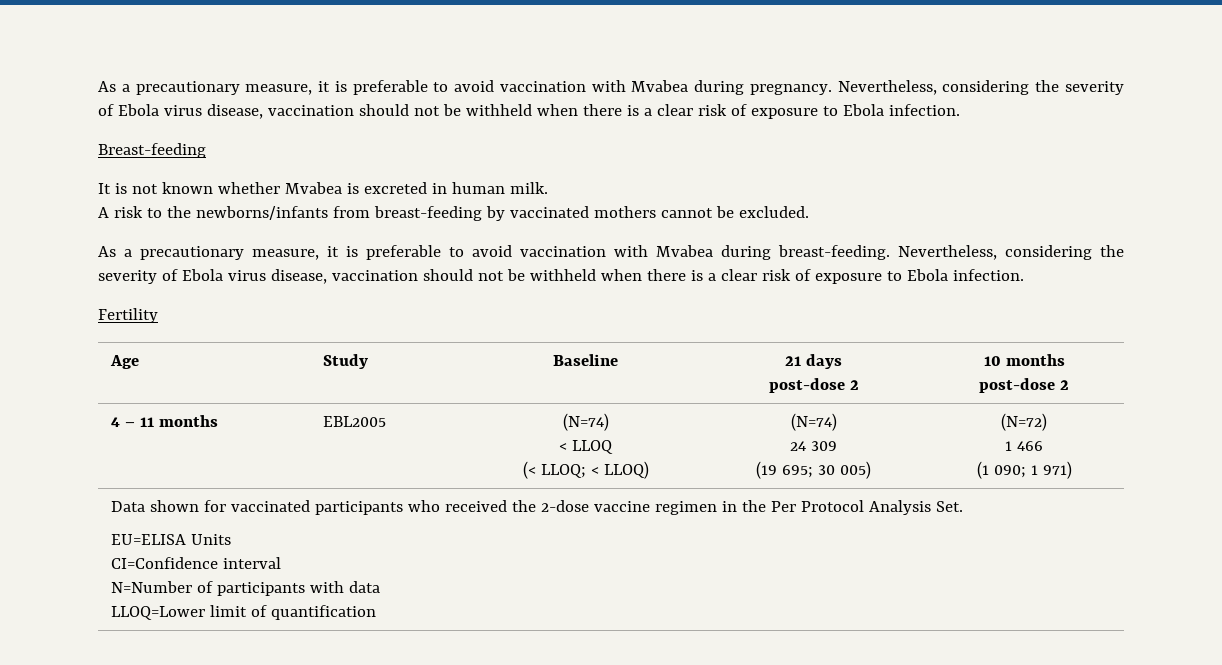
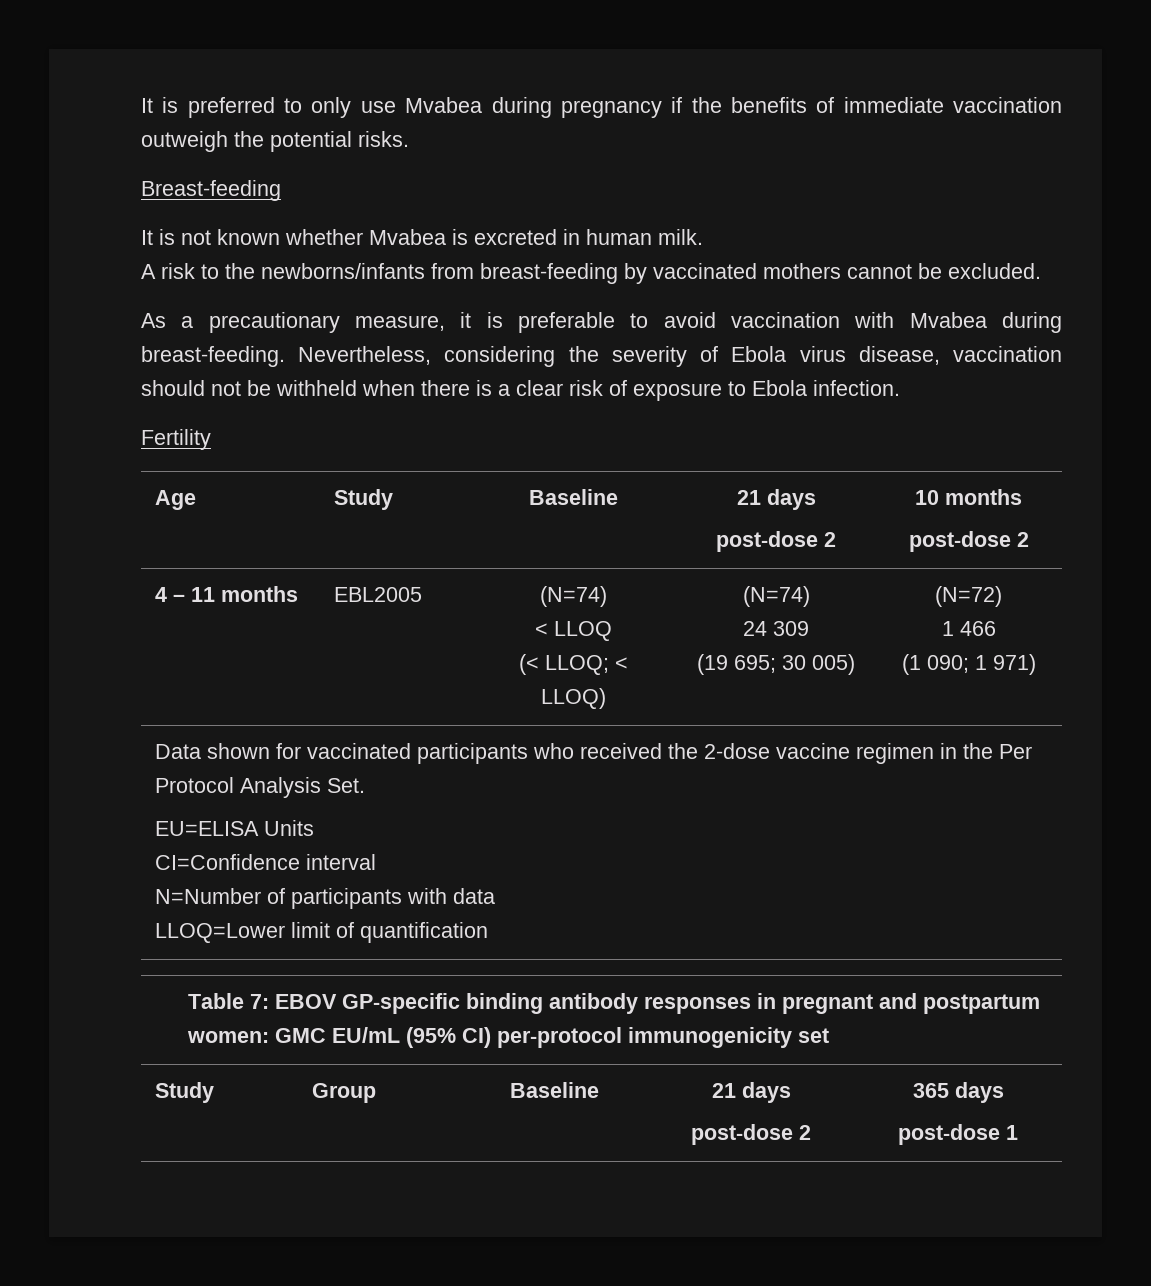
- As a precautionary measure, it is preferable to avoid vaccination with Mvabea during pregnancy. Nevertheless, considering the severity of Ebola virus disease, vaccination should not be withheld when there is a clear risk of exposure to Ebola infection.
+ It is preferred to only use Mvabea during pregnancy if the benefits of immediate vaccination outweigh the potential risks.
+ Table 7: EBOV GP-specific binding antibody responses in pregnant and postpartum women: GMC EU/mL (95% CI) per-protocol immunogenicity set
+ Study | Group | Baseline | 21 days
+ post-dose 2 | 365 days
+ post-dose 1

